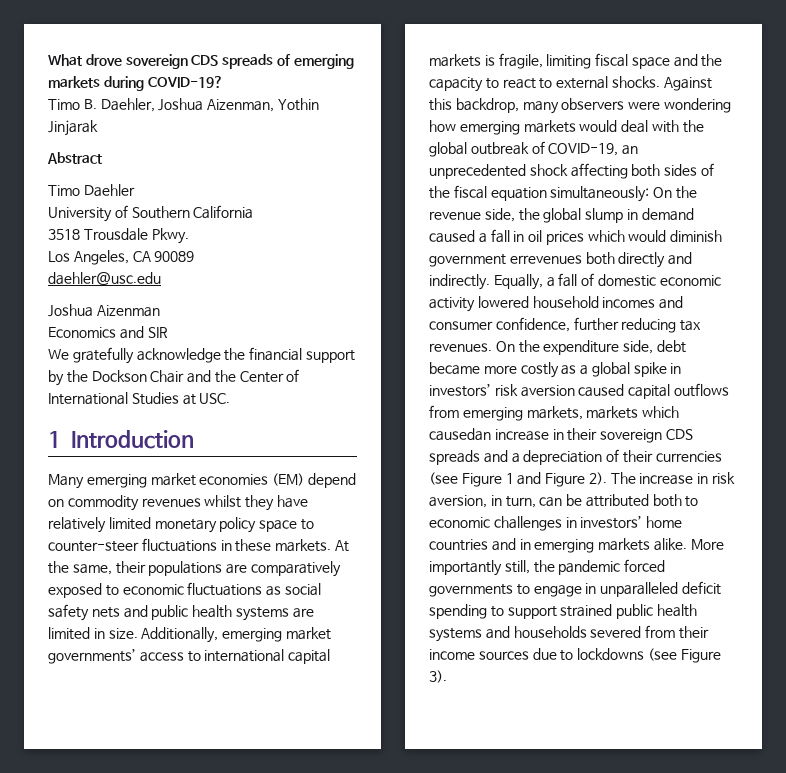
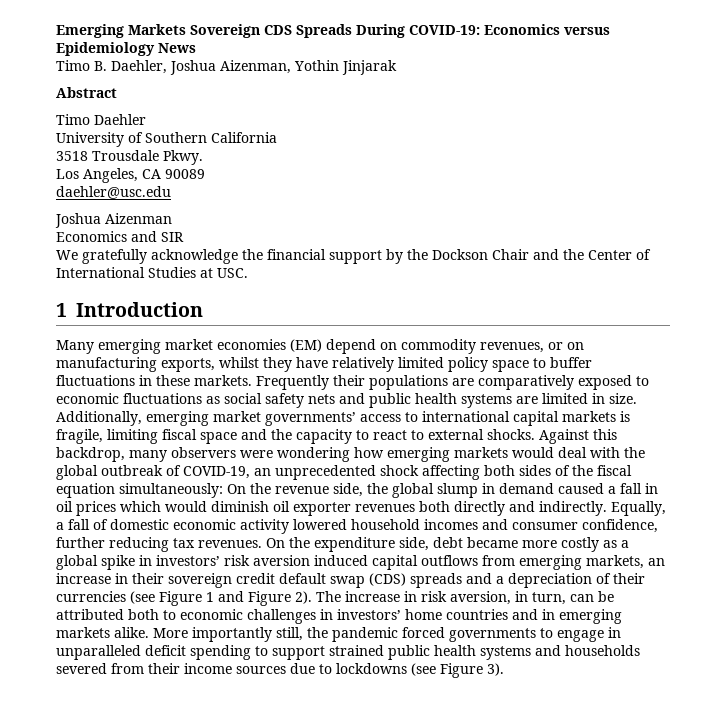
- What drove sovereign CDS spreads of emerging markets during COVID-19?
+ Emerging Markets Sovereign CDS Spreads During COVID-19: Economics versus Epidemiology News
- Many emerging market economies (EM) depend on commodity revenues whilst they have relatively limited monetary policy space to counter-steer fluctuations in these markets.
+ Many emerging market economies (EM) depend on commodity revenues, or on manufacturing exports, whilst they have relatively limited policy space to buffer fluctuations in these markets.
- At the same, their populations are comparatively exposed to economic fluctuations as social safety nets and public health systems are limited in size.
+ Frequently their populations are comparatively exposed to economic fluctuations as social safety nets and public health systems are limited in size.
- Against this backdrop, many observers were wondering how emerging markets would deal with the global outbreak of COVID-19, an unprecedented shock affecting both sides of the fiscal equation simultaneously: On the revenue side, the global slump in demand caused a fall in oil prices which would diminish government errevenues both directly and indirectly.
+ Against this backdrop, many observers were wondering how emerging markets would deal with the global outbreak of COVID-19, an unprecedented shock affecting both sides of the fiscal equation simultaneously: On the revenue side, the global slump in demand caused a fall in oil prices which would diminish oil exporter revenues both directly and indirectly.
- On the expenditure side, debt became more costly as a global spike in investors’ risk aversion caused capital outflows from emerging markets, markets which causedan increase in their sovereign CDS spreads and a depreciation of their currencies (see Figure 1 and Figure 2).
+ On the expenditure side, debt became more costly as a global spike in investors’ risk aversion induced capital outflows from emerging markets, an increase in their sovereign credit default swap (CDS) spreads and a depreciation of their currencies (see Figure 1 and Figure 2).

